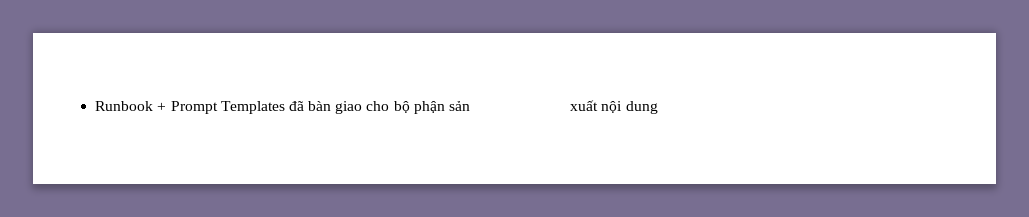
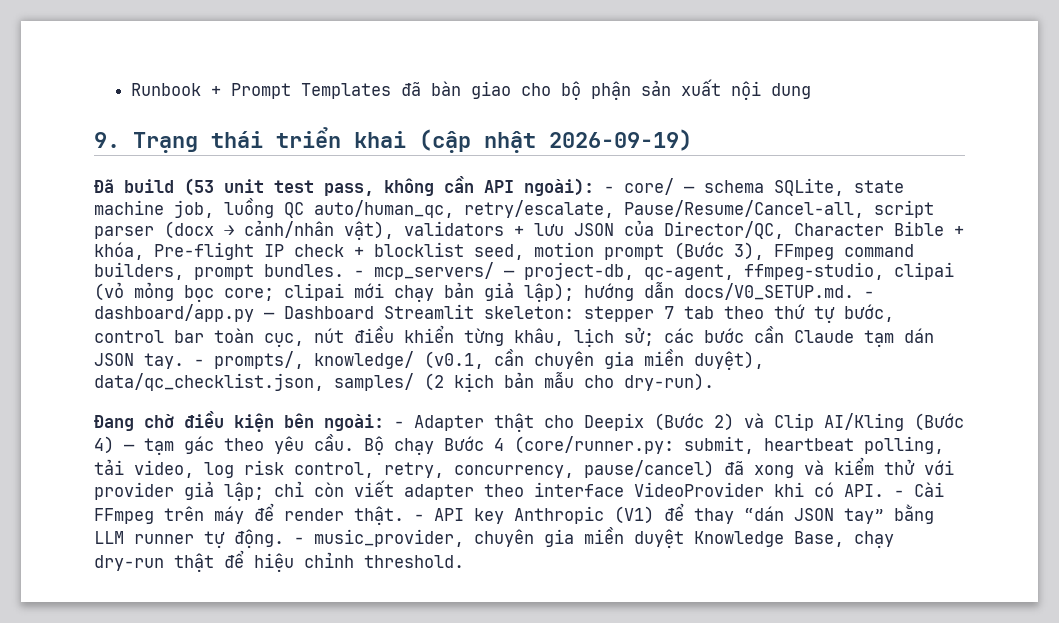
+ 9. Trạng thái triển khai (cập nhật 2026-09-19)
+ Đã build (53 unit test pass, không cần API ngoài): - core/ — schema SQLite, state machine job, luồng QC auto/human_qc, retry/escalate, Pause/Resume/Cancel-all, script parser (docx → cảnh/nhân vật), validators + lưu JSON của Director/QC, Character Bible + khóa, Pre-flight IP check + blocklist seed, motion prompt (Bước 3), FFmpeg command builders, prompt bundles. - mcp_servers/ — project-db, qc-agent, ffmpeg-studio, clipai (vỏ mỏng bọc core; clipai mới chạy bản giả lập); hướng dẫn docs/V0_SETUP.md. - dashboard/app.py — Dashboard Streamlit skeleton: stepper 7 tab theo thứ tự bước, control bar toàn cục, nút điều khiển từng khâu, lịch sử; các bước cần Claude tạm dán JSON tay. - prompts/, knowledge/ (v0.1, cần chuyên gia miền duyệt), data/qc_checklist.json, samples/ (2 kịch bản mẫu cho dry-run).
+ Đang chờ điều kiện bên ngoài: - Adapter thật cho Deepix (Bước 2) và Clip AI/Kling (Bước 4) — tạm gác theo yêu cầu. Bộ chạy Bước 4 (core/runner.py: submit, heartbeat polling, tải video, log risk control, retry, concurrency, pause/cancel) đã xong và kiểm thử với provider giả lập; chỉ còn viết adapter theo interface VideoProvider khi có API. - Cài FFmpeg trên máy để render thật. - API key Anthropic (V1) để thay “dán JSON tay” bằng LLM runner tự động. - music_provider, chuyên gia miền duyệt Knowledge Base, chạy dry-run thật để hiệu chỉnh threshold.

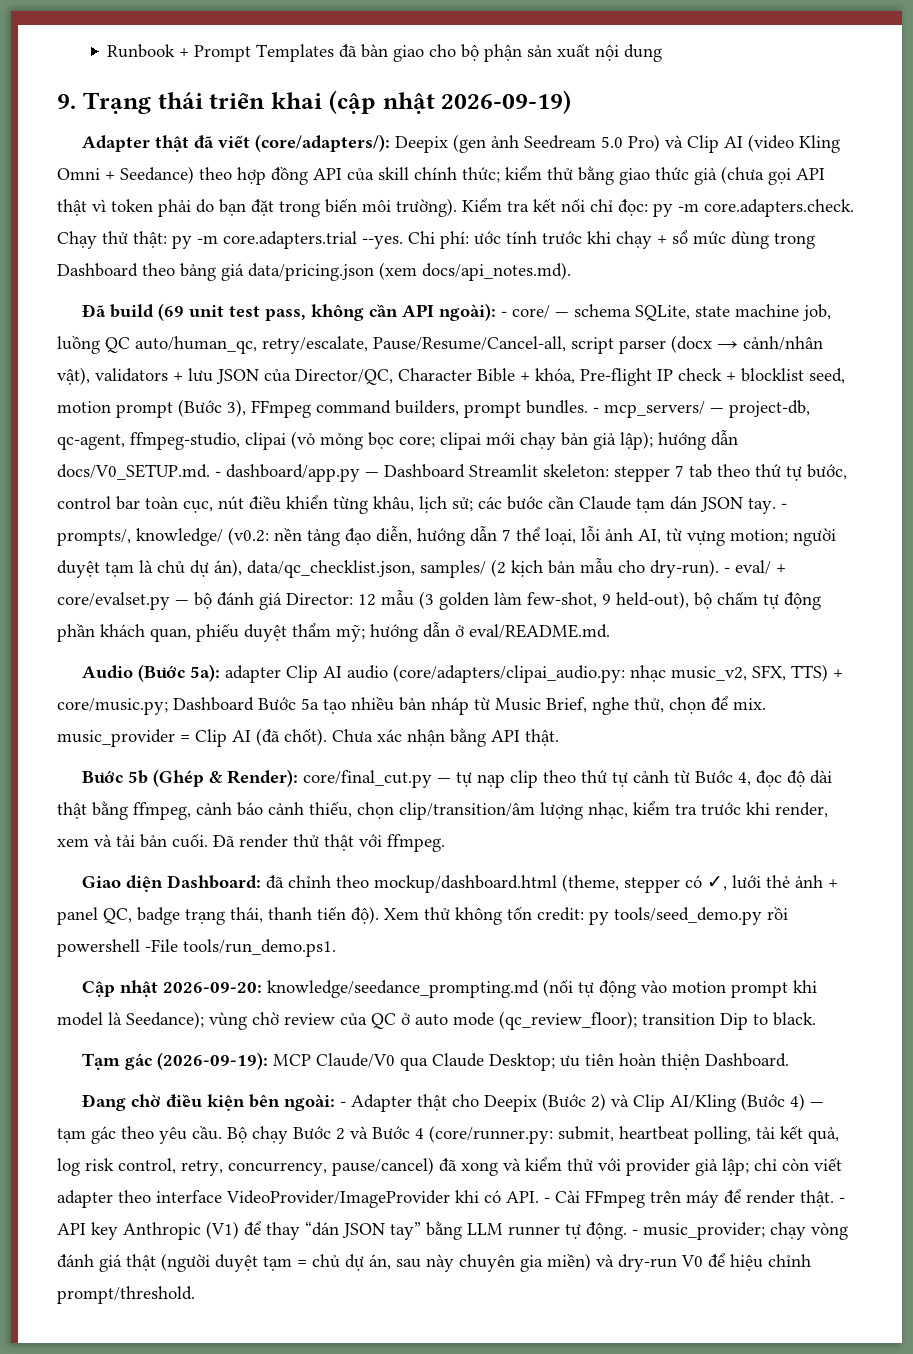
+ Adapter thật đã viết (core/adapters/): Deepix (gen ảnh Seedream 5.0 Pro) và Clip AI (video Kling Omni + Seedance) theo hợp đồng API của skill chính thức; kiểm thử bằng giao thức giả (chưa gọi API thật vì token phải do bạn đặt trong biến môi trường). Kiểm tra kết nối chỉ đọc: py -m core.adapters.check. Chạy thử thật: py -m core.adapters.trial --yes. Chi phí: ước tính trước khi chạy + sổ mức dùng trong Dashboard theo bảng giá data/pricing.json (xem docs/api_notes.md).
- Đã build (53 unit test pass, không cần API ngoài): - core/ — schema SQLite, state machine job, luồng QC auto/human_qc, retry/escalate, Pause/Resume/Cancel-all, script parser (docx → cảnh/nhân vật), validators + lưu JSON của Director/QC, Character Bible + khóa, Pre-flight IP check + blocklist seed, motion prompt (Bước 3), FFmpeg command builders, prompt bundles.
+ Đã build (69 unit test pass, không cần API ngoài): - core/ — schema SQLite, state machine job, luồng QC auto/human_qc, retry/escalate, Pause/Resume/Cancel-all, script parser (docx → cảnh/nhân vật), validators + lưu JSON của Director/QC, Character Bible + khóa, Pre-flight IP check + blocklist seed, motion prompt (Bước 3), FFmpeg command builders, prompt bundles.
- - prompts/, knowledge/ (v0.1, cần chuyên gia miền duyệt), data/qc_checklist.json, samples/ (2 kịch bản mẫu cho dry-run).
+ - prompts/, knowledge/ (v0.2: nền tảng đạo diễn, hướng dẫn 7 thể loại, lỗi ảnh AI, từ vựng motion; người duyệt tạm là chủ dự án), data/qc_checklist.json, samples/ (2 kịch bản mẫu cho dry-run). - eval/ + core/evalset.py — bộ đánh giá Director: 12 mẫu (3 golden làm few-shot, 9 held-out), bộ chấm tự động phần khách quan, phiếu duyệt thẩm mỹ; hướng dẫn ở eval/README.md.
+ Audio (Bước 5a): adapter Clip AI audio (core/adapters/clipai_audio.py: nhạc music_v2, SFX, TTS) + core/music.py; Dashboard Bước 5a tạo nhiều bản nháp từ Music Brief, nghe thử, chọn để mix. music_provider = Clip AI (đã chốt). Chưa xác nhận bằng API thật.
+ Bước 5b (Ghép & Render): core/final_cut.py — tự nạp clip theo thứ tự cảnh từ Bước 4, đọc độ dài thật bằng ffmpeg, cảnh báo cảnh thiếu, chọn clip/transition/âm lượng nhạc, kiểm tra trước khi render, xem và tải bản cuối. Đã render thử thật với ffmpeg.
+ Giao diện Dashboard: đã chỉnh theo mockup/dashboard.html (theme, stepper có ✓, lưới thẻ ảnh + panel QC, badge trạng thái, thanh tiến độ). Xem thử không tốn credit: py tools/seed_demo.py rồi powershell -File tools/run_demo.ps1.
+ Cập nhật 2026-09-20: knowledge/seedance_prompting.md (nối tự động vào motion prompt khi model là Seedance); vùng chờ review của QC ở auto mode (qc_review_floor); transition Dip to black.
+ Tạm gác (2026-09-19): MCP Claude/V0 qua Claude Desktop; ưu tiên hoàn thiện Dashboard.
- Bộ chạy Bước 4 (core/runner.py: submit, heartbeat polling, tải video, log risk control, retry, concurrency, pause/cancel) đã xong và kiểm thử với provider giả lập; chỉ còn viết adapter theo interface VideoProvider khi có API. - Cài FFmpeg trên máy để render thật.
+ Bộ chạy Bước 2 và Bước 4 (core/runner.py: submit, heartbeat polling, tải kết quả, log risk control, retry, concurrency, pause/cancel) đã xong và kiểm thử với provider giả lập; chỉ còn viết adapter theo interface VideoProvider/ImageProvider khi có API. - Cài FFmpeg trên máy để render thật.
- - music_provider, chuyên gia miền duyệt Knowledge Base, chạy dry-run thật để hiệu chỉnh threshold.
+ - music_provider; chạy vòng đánh giá thật (người duyệt tạm = chủ dự án, sau này chuyên gia miền) và dry-run V0 để hiệu chỉnh prompt/threshold.

